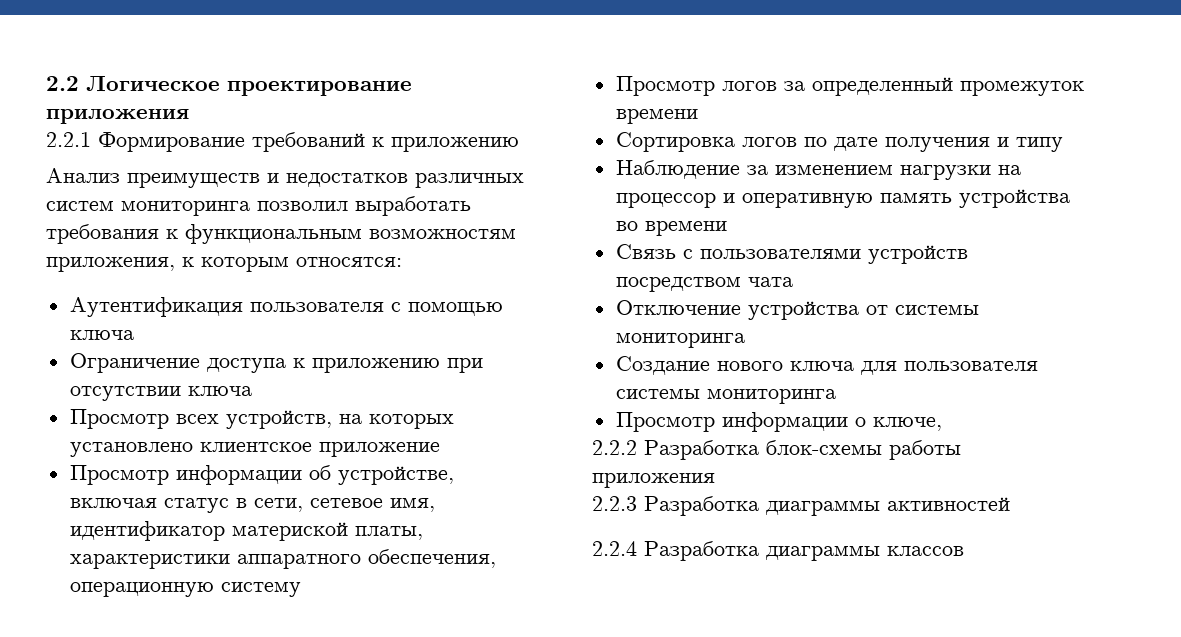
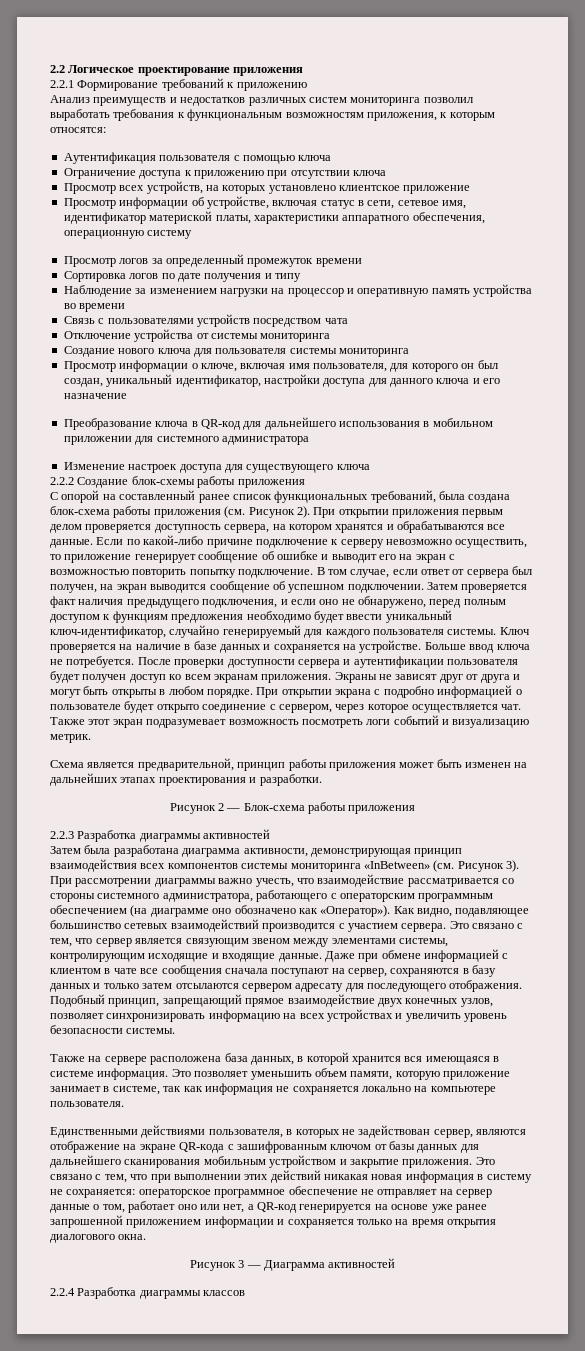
- Просмотр информации о ключе,
+ Просмотр информации о ключе, включая имя пользователя, для которого он был создан, уникальный идентификатор, настройки доступа для данного ключа и его назначение
+ Преобразование ключа в QR-код для дальнейшего использования в мобильном приложении для системного администратора
+ Изменение настроек доступа для существующего ключа
- 2.2.2 Разработка блок-схемы работы приложения
+ 2.2.2 Создание блок-схемы работы приложения
+ С опорой на составленный ранее список функциональных требований, была создана блок-схема работы приложения (см. Рисунок 2). При открытии приложения первым делом проверяется доступность сервера, на котором хранятся и обрабатываются все данные. Если по какой-либо причине подключение к серверу невозможно осуществить, то приложение генерирует сообщение об ошибке и выводит его на экран с возможностью повторить попытку подключение. В том случае, если ответ от сервера был получен, на экран выводится сообщение об успешном подключении. Затем проверяется факт наличия предыдущего подключения, и если оно не обнаружено, перед полным доступом к функциям предложения необходимо будет ввести уникальный ключ-идентификатор, случайно генерируемый для каждого пользователя системы. Ключ проверяется на наличие в базе данных и сохраняется на устройстве. Больше ввод ключа не потребуется. После проверки доступности сервера и аутентификации пользователя будет получен доступ ко всем экранам приложения. Экраны не зависят друг от друга и могут быть открыты в любом порядке. При открытии экрана с подробно информацией о пользователе будет открыто соединение с сервером, через которое осуществляется чат. Также этот экран подразумевает возможность посмотреть логи событий и визуализацию метрик.
+ Схема является предварительной, принцип работы приложения может быть изменен на дальнейших этапах проектирования и разработки.
+ Рисунок 2 — Блок-схема работы приложения
  2.2.3 Разработка диаграммы активностей
+ Затем была разработана диаграмма активности, демонстрирующая принцип взаимодействия всех компонентов системы мониторинга «InBetween» (см. Рисунок 3). При рассмотрении диаграммы важно учесть, что взаимодействие рассматривается со стороны системного администратора, работающего с операторским программным обеспечением (на диаграмме оно обозначено как «Оператор»). Как видно, подавляющее большинство сетевых взаимодействий производится с участием сервера. Это связано с тем, что сервер является связующим звеном между элементами системы, контролирующим исходящие и входящие данные. Даже при обмене информацией с клиентом в чате все сообщения сначала поступают на сервер, сохраняются в базу данных и только затем отсылаются сервером адресату для последующего отображения. Подобный принцип, запрещающий прямое взаимодействие двух конечных узлов, позволяет синхронизировать информацию на всех устройствах и увеличить уровень безопасности системы.
+ Также на сервере расположена база данных, в которой хранится вся имеющаяся в системе информация. Это позволяет уменьшить объем памяти, которую приложение занимает в системе, так как информация не сохраняется локально на компьютере пользователя.
+ Единственными действиями пользователя, в которых не задействован сервер, являются отображение на экране QR-кода с зашифрованным ключом от базы данных для дальнейшего сканирования мобильным устройством и закрытие приложения. Это связано с тем, что при выполнении этих действий никакая новая информация в систему не сохраняется: операторское программное обеспечение не отправляет на сервер данные о том, работает оно или нет, а QR-код генерируется на основе уже ранее запрошенной приложением информации и сохраняется только на время открытия диалогового окна.
+ Рисунок 3 — Диаграмма активностей

